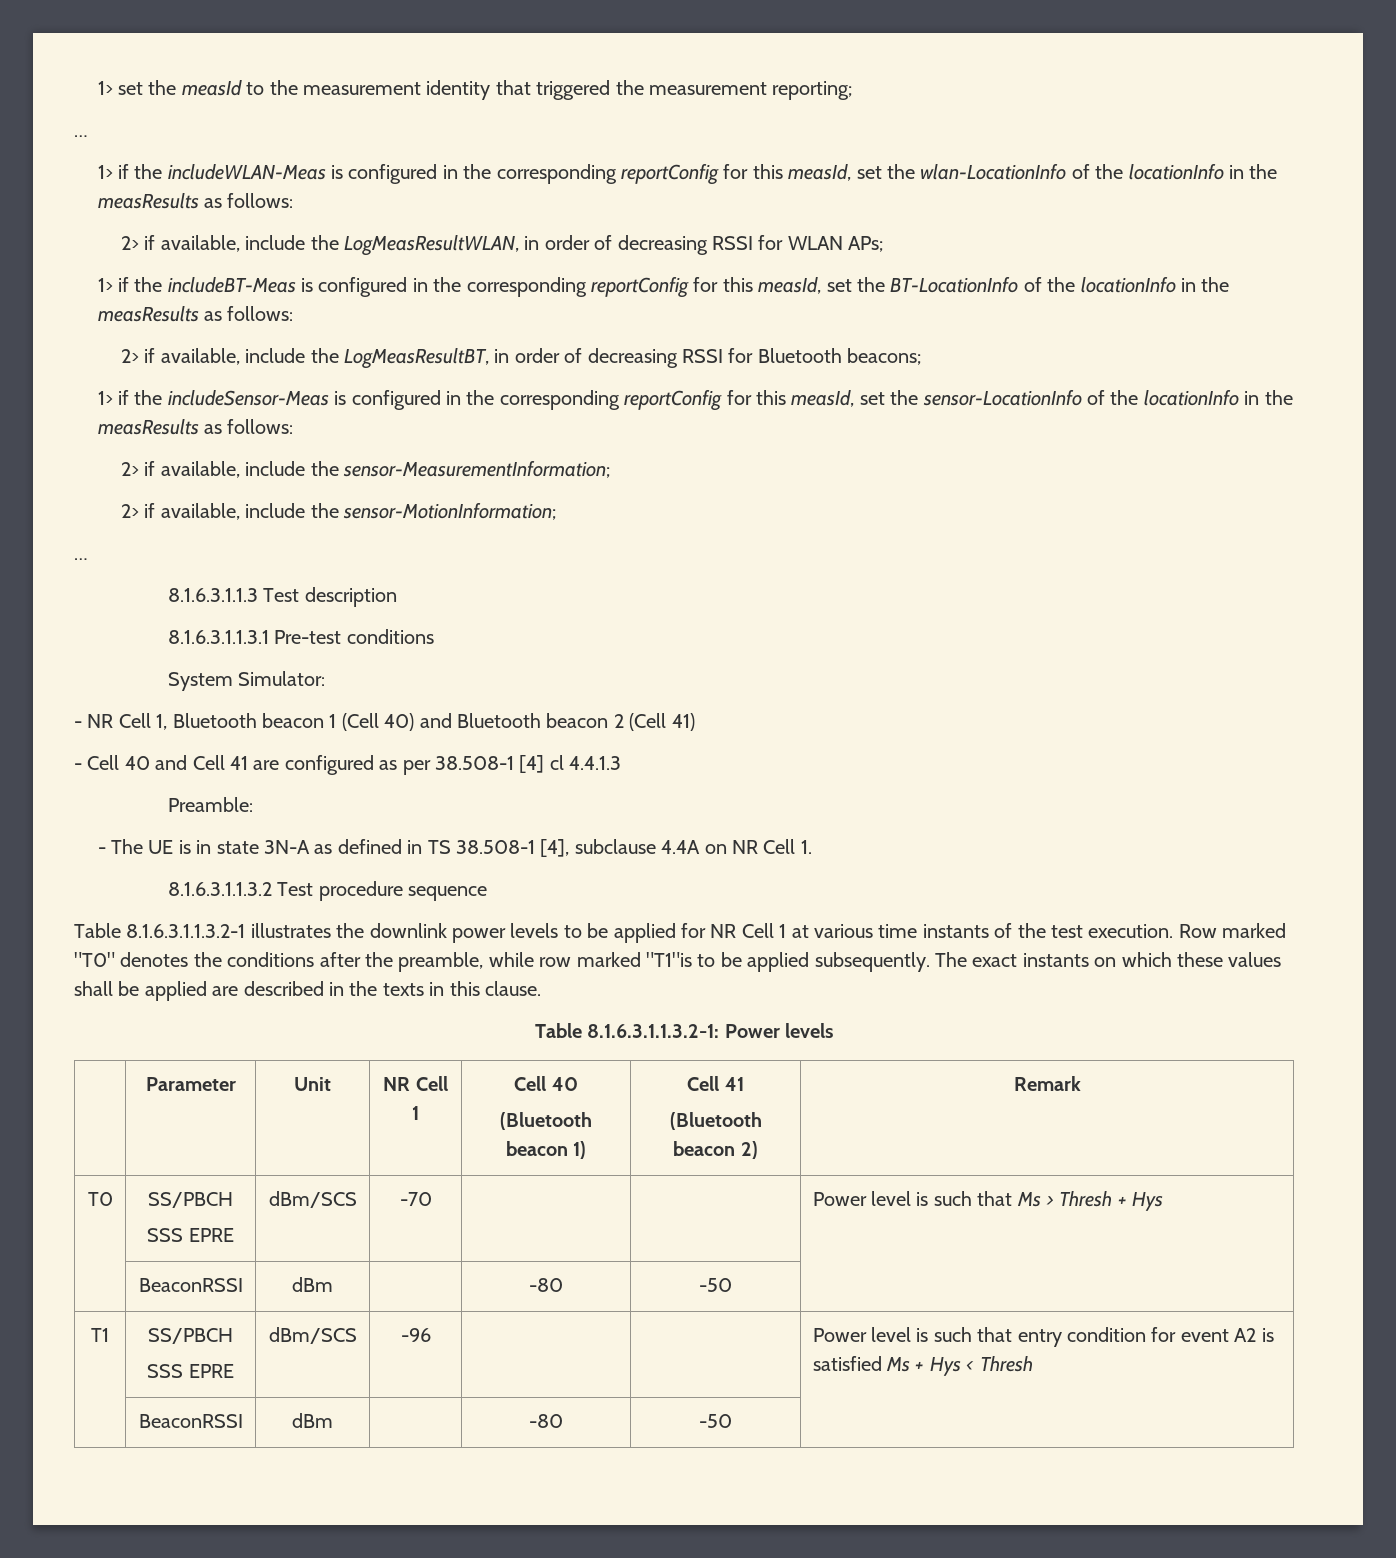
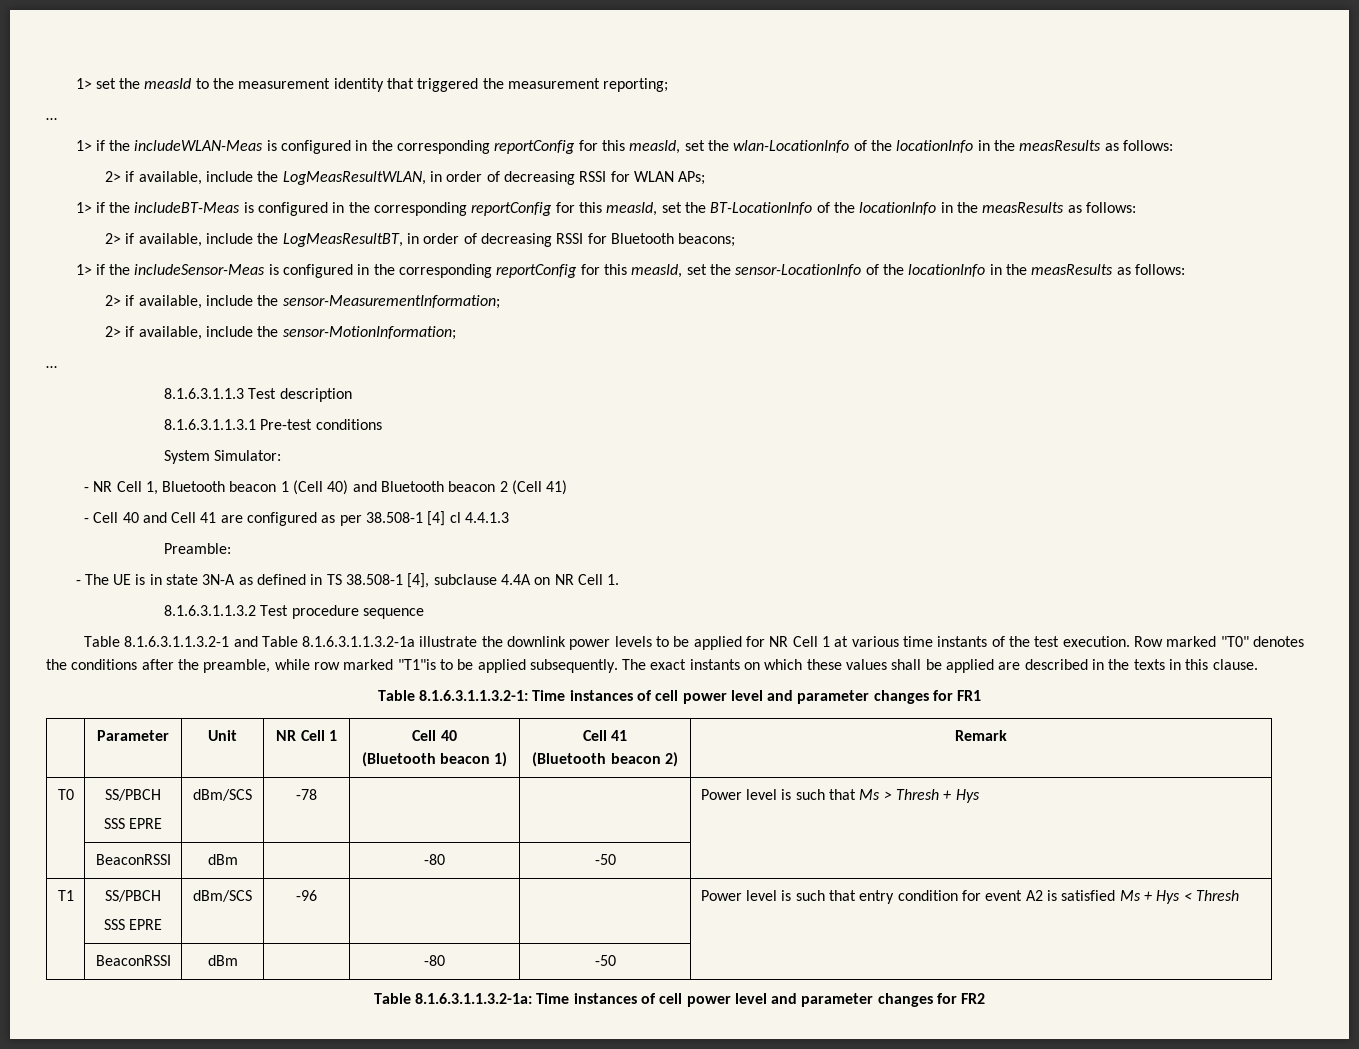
- Table 8.1.6.3.1.1.3.2-1 illustrates the downlink power levels to be applied for NR Cell 1 at various time instants of the test execution.
+ Table 8.1.6.3.1.1.3.2-1 and Table 8.1.6.3.1.1.3.2-1a illustrate the downlink power levels to be applied for NR Cell 1 at various time instants of the test execution.
- Table 8.1.6.3.1.1.3.2-1: Power levels
+ Table 8.1.6.3.1.1.3.2-1: Time instances of cell power level and parameter changes for FR1
  T0 | SS/PBCH
- SSS EPRE | dBm/SCS | -70 | | | Power level is such that Ms > Thresh + Hys
+ SSS EPRE | dBm/SCS | -78 | | | Power level is such that Ms > Thresh + Hys
+ Table 8.1.6.3.1.1.3.2-1a: Time instances of cell power level and parameter changes for FR2

